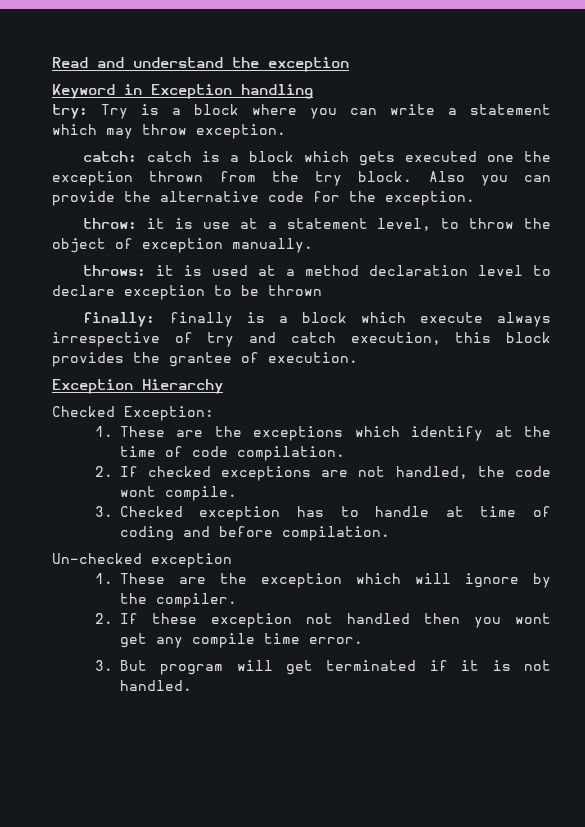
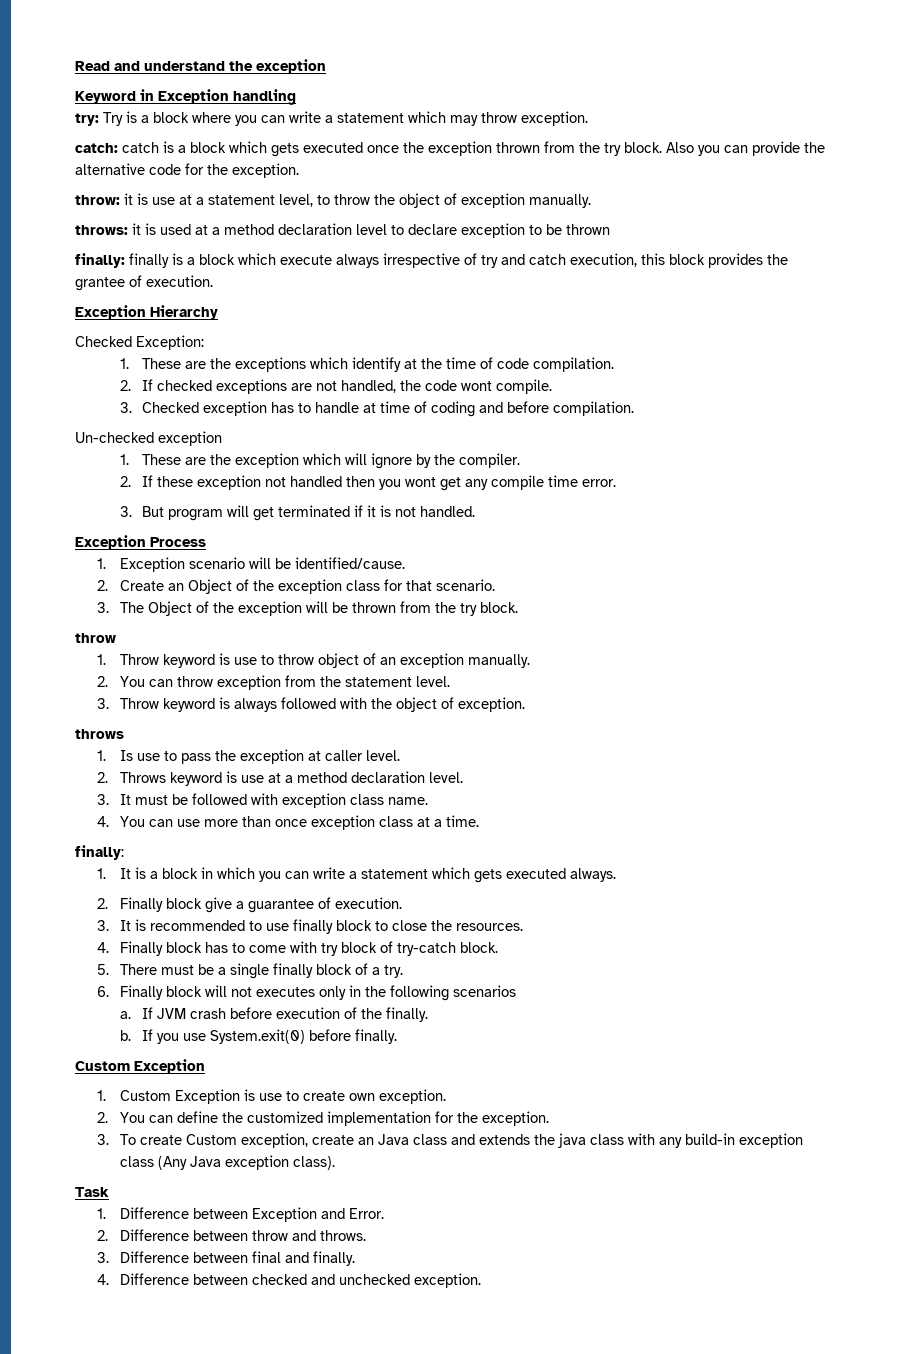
- catch: catch is a block which gets executed one the exception thrown from the try block.
+ catch: catch is a block which gets executed once the exception thrown from the try block.
+ Exception Process
+ 1. Exception scenario will be identified/cause.
+ 2. Create an Object of the exception class for that scenario.
+ 3. The Object of the exception will be thrown from the try block.
+ throw
+ 1. Throw keyword is use to throw object of an exception manually.
+ 2. You can throw exception from the statement level.
+ 3. Throw keyword is always followed with the object of exception.
+ throws
+ 1. Is use to pass the exception at caller level.
+ 2. Throws keyword is use at a method declaration level.
+ 3. It must be followed with exception class name.
+ 4. You can use more than once exception class at a time.
+ finally:
+ 1. It is a block in which you can write a statement which gets executed always.
+ 2. Finally block give a guarantee of execution.
+ 3. It is recommended to use finally block to close the resources.
+ 4. Finally block has to come with try block of try-catch block.
+ 5. There must be a single finally block of a try.
+ 6. Finally block will not executes only in the following scenarios
+ a. If JVM crash before execution of the finally.
+ b. If you use System.exit(0) before finally.
+ Custom Exception
+ 1. Custom Exception is use to create own exception.
+ 2. You can define the customized implementation for the exception.
+ 3. To create Custom exception, create an Java class and extends the java class with any build-in exception class (Any Java exception class).
+ Task
+ 1. Difference between Exception and Error.
+ 2. Difference between throw and throws.
+ 3. Difference between final and finally.
+ 4. Difference between checked and unchecked exception.

